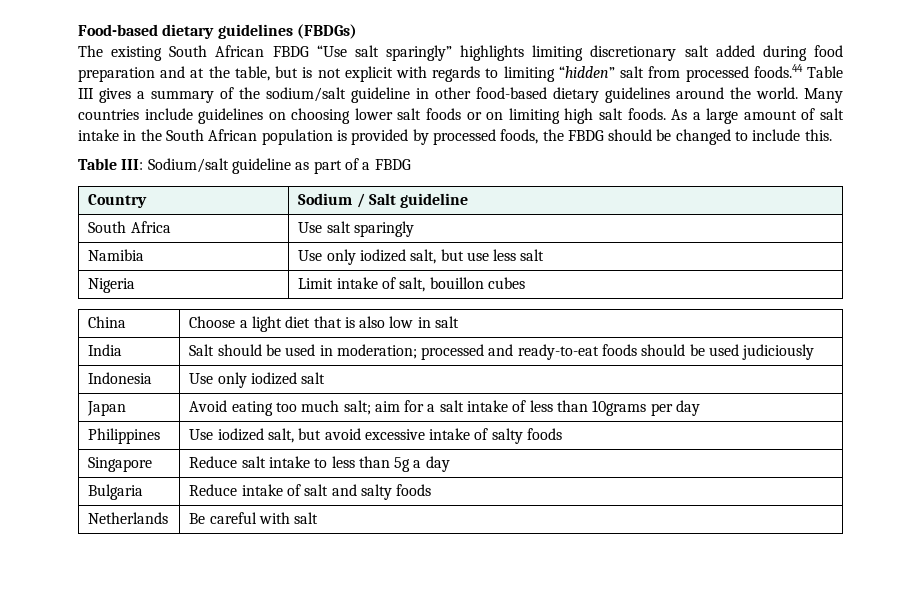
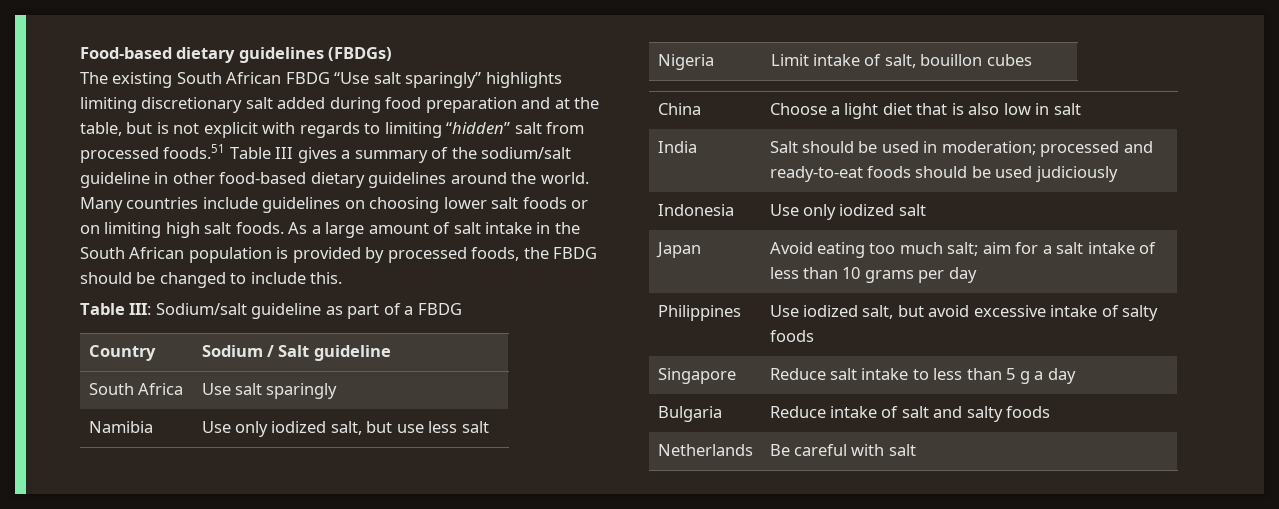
- The existing South African FBDG “Use salt sparingly” highlights limiting discretionary salt added during food preparation and at the table, but is not explicit with regards to limiting “hidden” salt from processed foods.44 Table III gives a summary of the sodium/salt guideline in other food-based dietary guidelines around the world.
+ The existing South African FBDG “Use salt sparingly” highlights limiting discretionary salt added during food preparation and at the table, but is not explicit with regards to limiting “hidden” salt from processed foods.51 Table III gives a summary of the sodium/salt guideline in other food-based dietary guidelines around the world.
- Japan | Avoid eating too much salt; aim for a salt intake of less than 10grams per day
+ Japan | Avoid eating too much salt; aim for a salt intake of less than 10 grams per day
- Singapore | Reduce salt intake to less than 5g a day
+ Singapore | Reduce salt intake to less than 5 g a day

